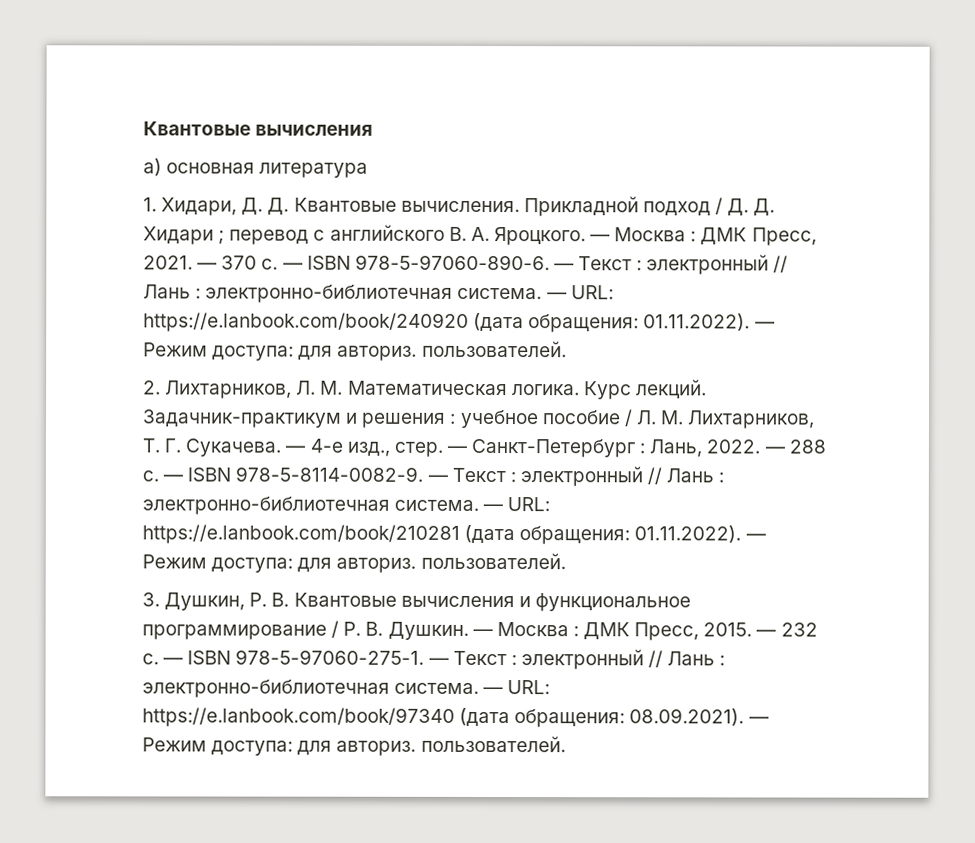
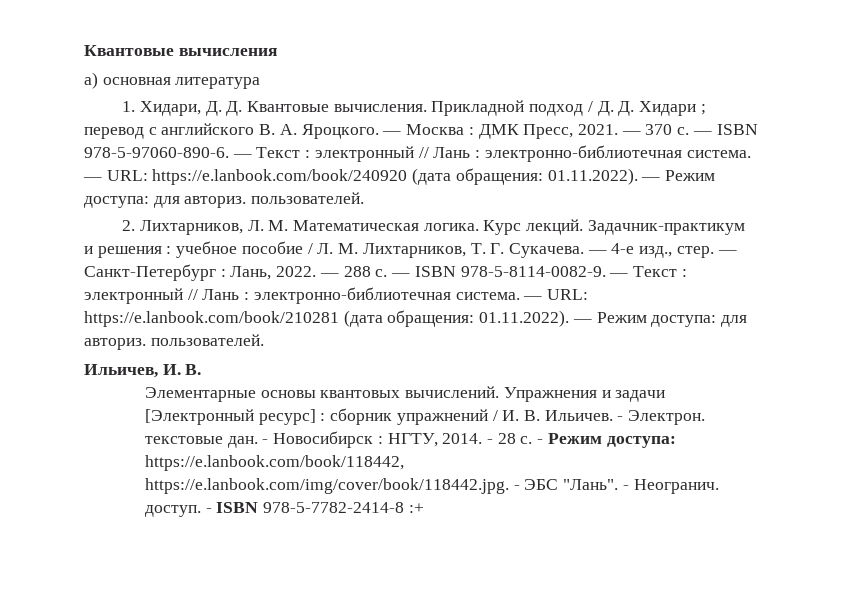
- 3. Душкин, Р. В. Квантовые вычисления и функциональное программирование / Р. В. Душкин. — Москва : ДМК Пресс, 2015. — 232 с. — ISBN 978-5-97060-275-1. — Текст : электронный // Лань : электронно-библиотечная система. — URL: https://e.lanbook.com/book/97340 (дата обращения: 08.09.2021). — Режим доступа: для авториз. пользователей.
+ Ильичев, И. В.
+ Элементарные основы квантовых вычислений. Упражнения и задачи [Электронный ресурс] : сборник упражнений / И. В. Ильичев. - Электрон. текстовые дан. - Новосибирск : НГТУ, 2014. - 28 с. - Режим доступа: https://e.lanbook.com/book/118442, https://e.lanbook.com/img/cover/book/118442.jpg. - ЭБС "Лань". - Неогранич. доступ. - ISBN 978-5-7782-2414-8 :+

